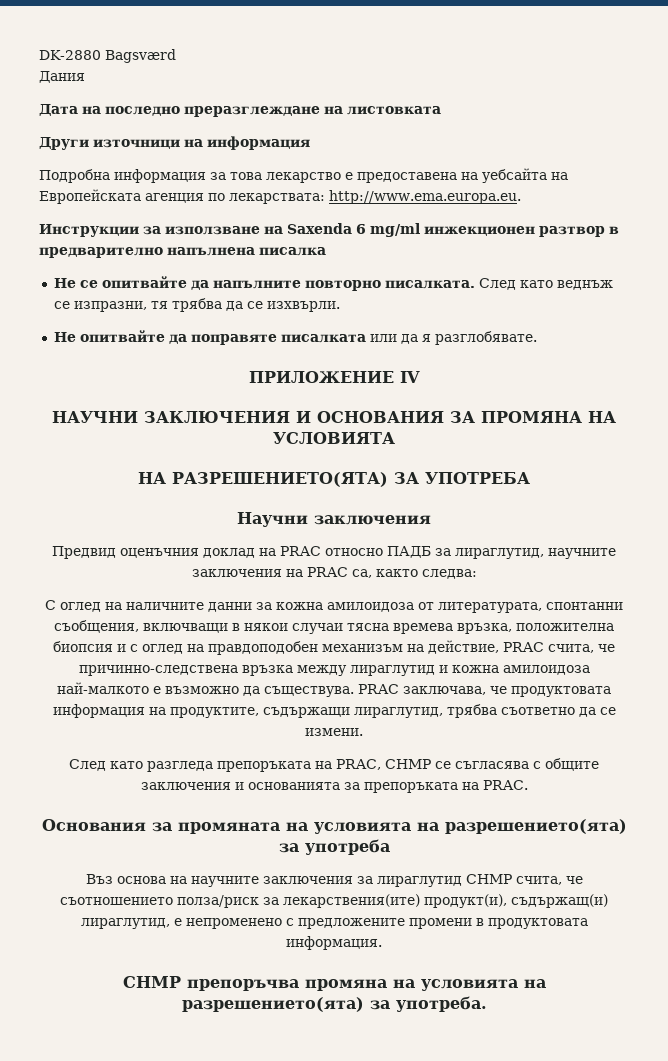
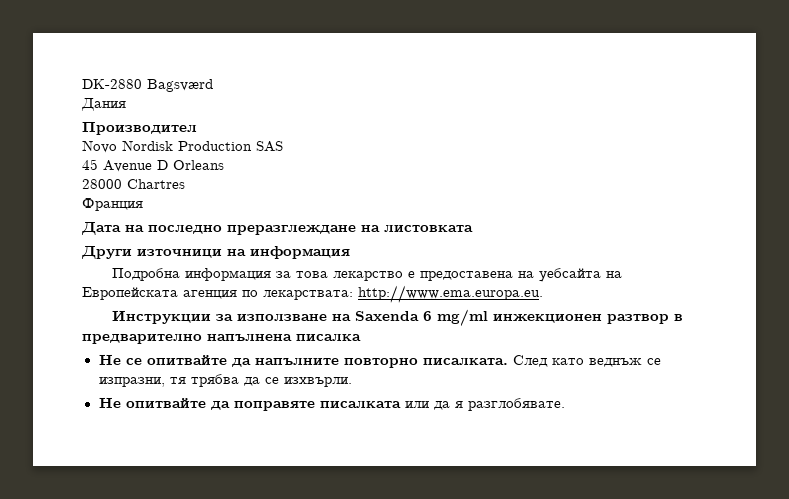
+ Производител
+ Novo Nordisk Production SAS
+ 45 Avenue D Orleans
+ 28000 Chartres
+ Франция
- ПРИЛОЖЕНИЕ IV
- НАУЧНИ ЗАКЛЮЧЕНИЯ И ОСНОВАНИЯ ЗА ПРОМЯНА НА УСЛОВИЯТА
- НА РАЗРЕШЕНИЕТО(ЯТА) ЗА УПОТРЕБА
- Научни заключения
- Предвид оценъчния доклад на PRAC относно ПАДБ за лираглутид, научните заключения на PRAC са, както следва:
- С оглед на наличните данни за кожна амилоидоза от литературата, спонтанни съобщения, включващи в някои случаи тясна времева връзка, положителна биопсия и с оглед на правдоподобен механизъм на действие, PRAC счита, че причинно-следствена връзка между лираглутид и кожна амилоидоза най-малкото е възможно да съществува. PRAC заключава, че продуктовата информация на продуктите, съдържащи лираглутид, трябва съответно да се измени.
- След като разгледа препоръката на PRAC, CHMP се съгласява с общите заключения и основанията за препоръката на PRAC.
- Основания за промяната на условията на разрешението(ята) за употреба
- Въз основа на научните заключения за лираглутид CHMP счита, че съотношението полза/риск за лекарствения(ите) продукт(и), съдържащ(и) лираглутид, е непроменено с предложените промени в продуктовата информация.
- CHMP препоръчва промяна на условията на разрешението(ята) за употреба.

